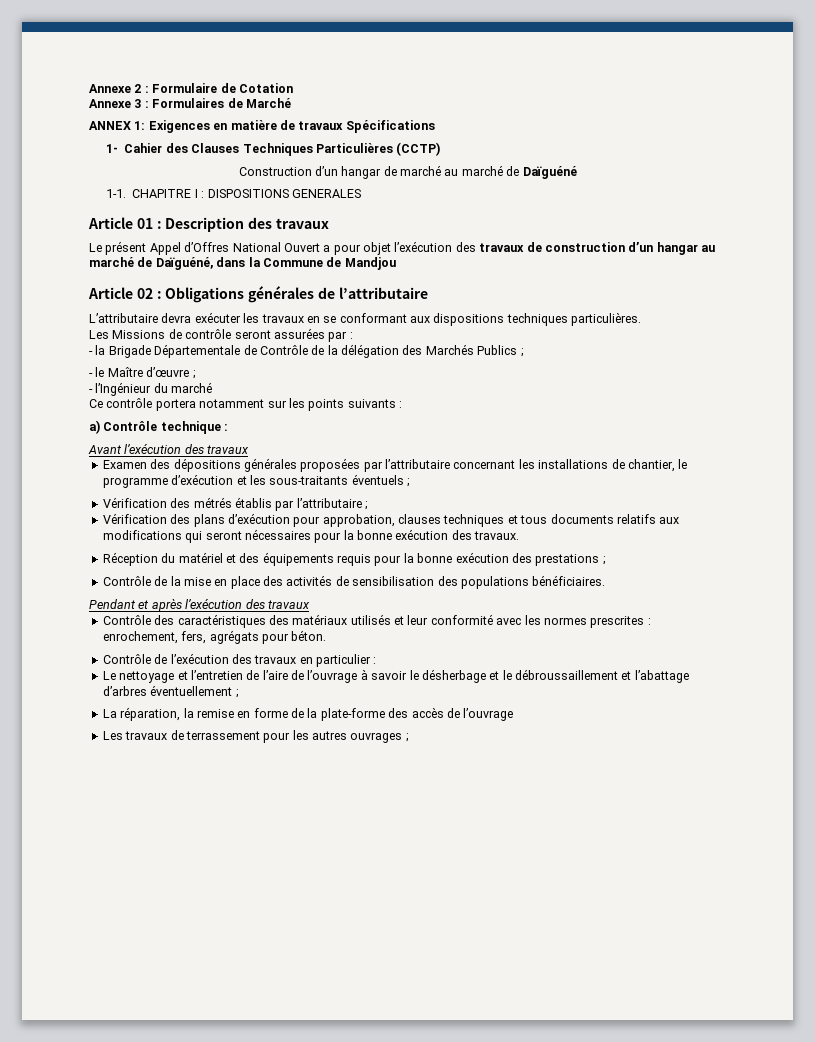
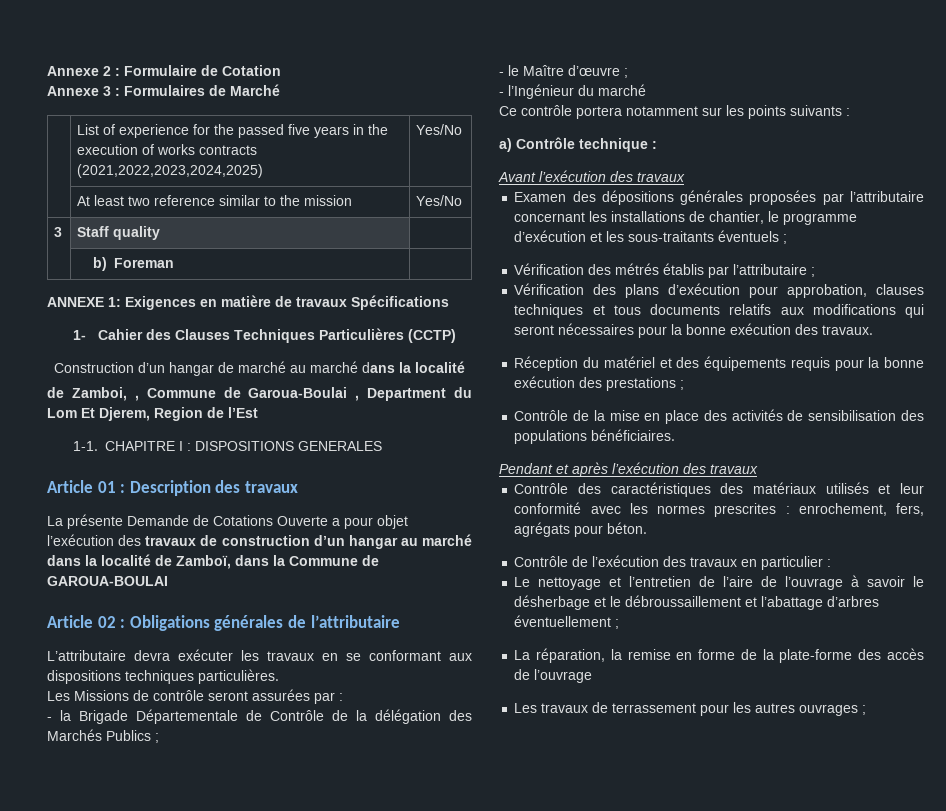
- ANNEX 1: Exigences en matière de travaux Spécifications
+ | List of experience for the passed five years in the execution of works contracts (2021,2022,2023,2024,2025) | Yes/No
+ | At least two reference similar to the mission | Yes/No
+ 3 | Staff quality |
+ | b) Foreman |
+ ANNEXE 1: Exigences en matière de travaux Spécifications
- Construction d’un hangar de marché au marché de Daïguéné
+ Construction d’un hangar de marché au marché dans la localité
+ de Zamboi, , Commune de Garoua-Boulai , Department du Lom Et Djerem, Region de l’Est
- Le présent Appel d’Offres National Ouvert a pour objet l’exécution des travaux de construction d’un hangar au marché de Daïguéné, dans la Commune de Mandjou
+ La présente Demande de Cotations Ouverte a pour objet l’exécution des travaux de construction d’un hangar au marché dans la localité de Zamboï, dans la Commune de GAROUA-BOULAI

